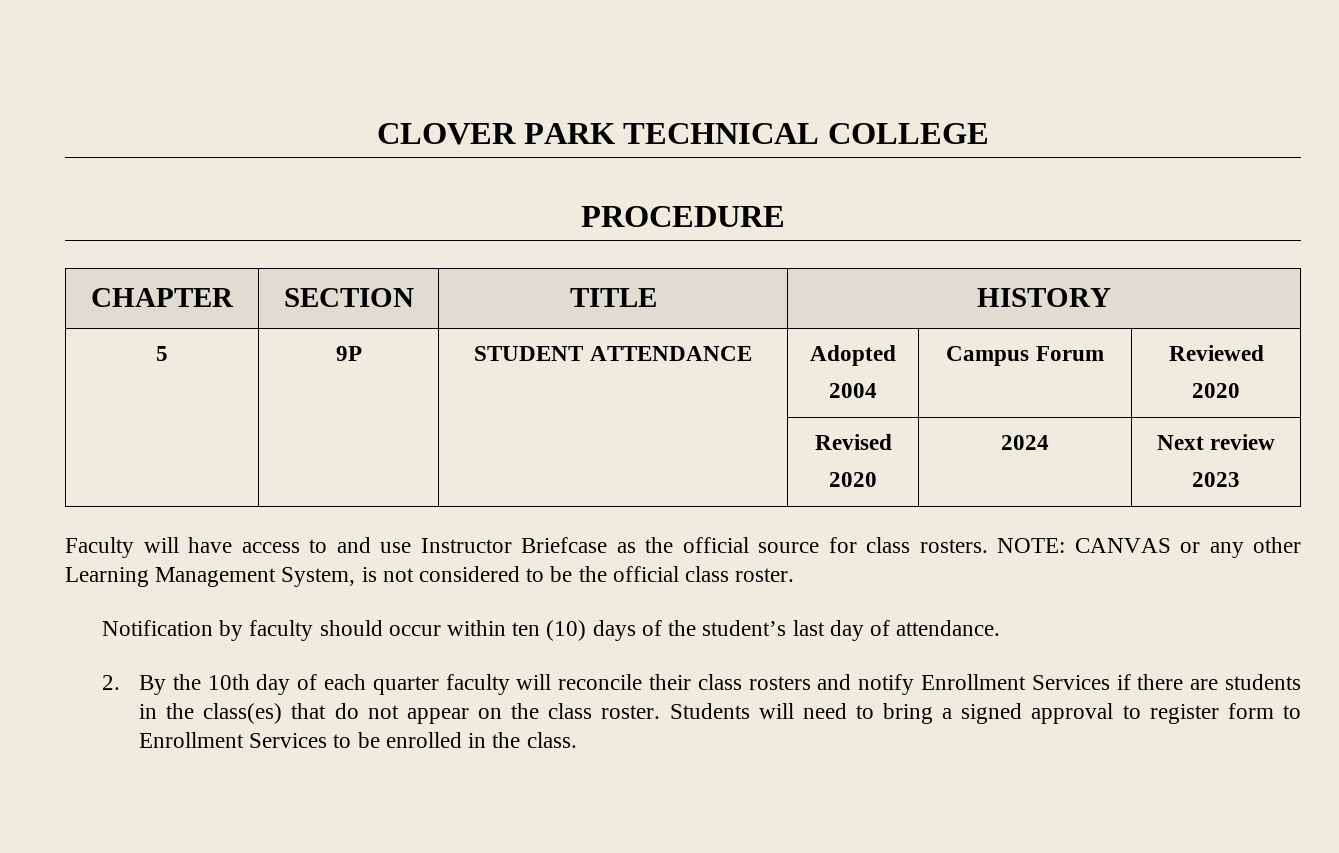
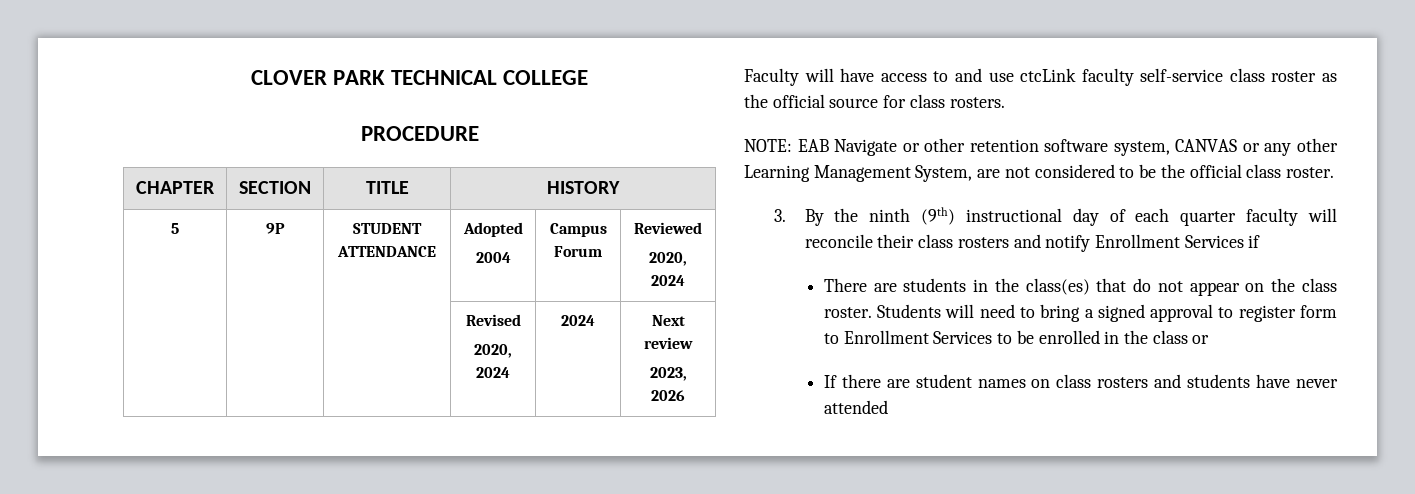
  5 | 9P | STUDENT ATTENDANCE | Adopted
  2004 | Campus Forum | Reviewed
- 2020
+ 2020, 2024
  | | | Revised
- 2020 | 2024 | Next review
- 2023
+ 2020, 2024 | 2024 | Next review
+ 2023, 2026
- Faculty will have access to and use Instructor Briefcase as the official source for class rosters. NOTE: CANVAS or any other Learning Management System, is not considered to be the official class roster.
+ Faculty will have access to and use ctcLink faculty self-service class roster as the official source for class rosters.
+ NOTE: EAB Navigate or other retention software system, CANVAS or any other Learning Management System, are not considered to be the official class roster.
- Notification by faculty should occur within ten (10) days of the student’s last day of attendance.
- 2. By the 10th day of each quarter faculty will reconcile their class rosters and notify Enrollment Services if there are students in the class(es) that do not appear on the class roster.
+ 3. By the ninth (9th) instructional day of each quarter faculty will reconcile their class rosters and notify Enrollment Services if
+ There are students in the class(es) that do not appear on the class roster.
- Students will need to bring a signed approval to register form to Enrollment Services to be enrolled in the class.
+ Students will need to bring a signed approval to register form to Enrollment Services to be enrolled in the class or
+ If there are student names on class rosters and students have never attended

